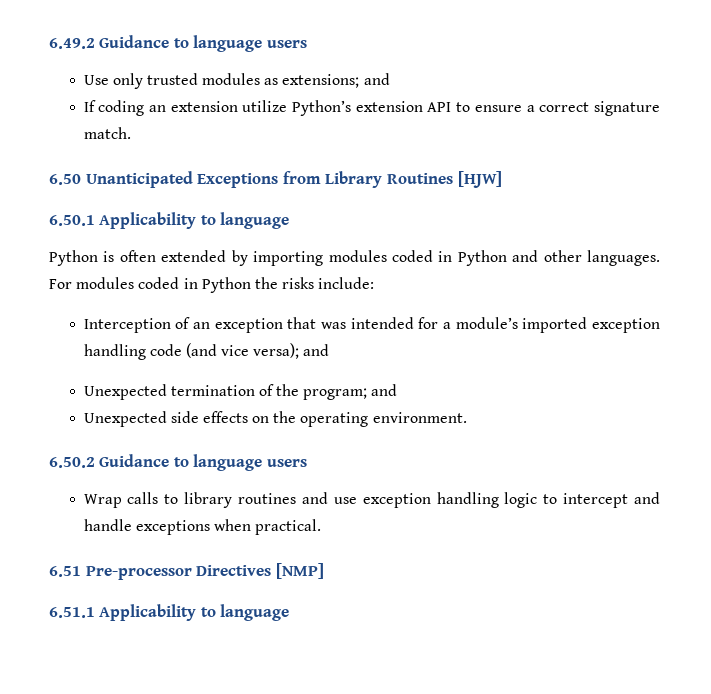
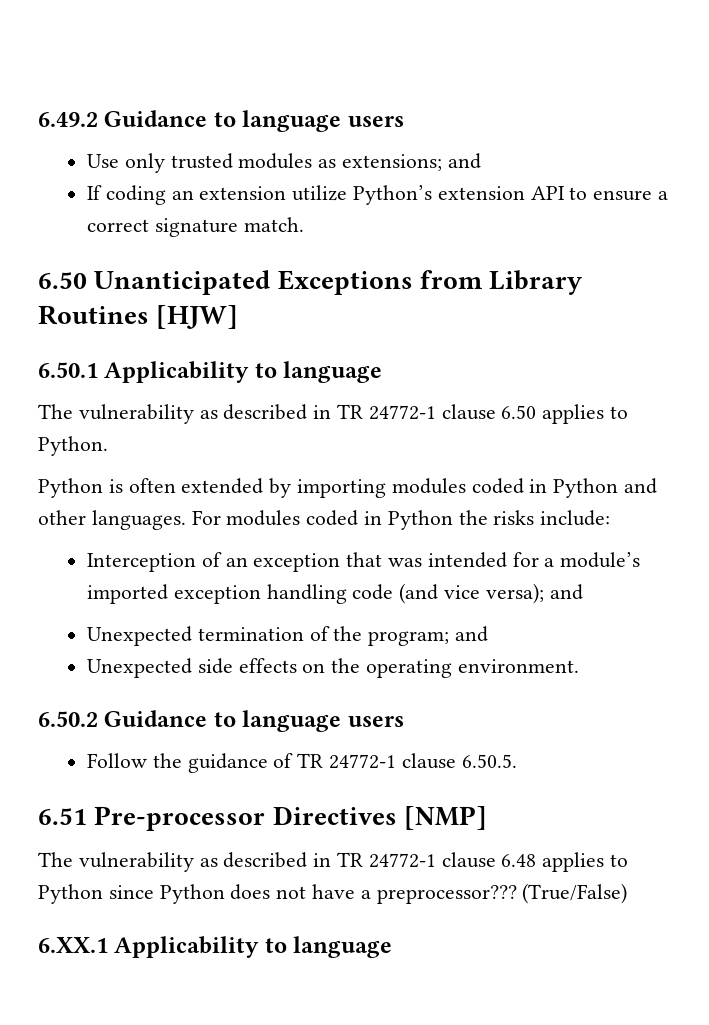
+ The vulnerability as described in TR 24772-1 clause 6.50 applies to Python.
- Wrap calls to library routines and use exception handling logic to intercept and handle exceptions when practical.
+ Follow the guidance of TR 24772-1 clause 6.50.5.
  6.51 Pre-processor Directives [NMP]
- 6.51.1 Applicability to language
+ The vulnerability as described in TR 24772-1 clause 6.48 applies to Python since Python does not have a preprocessor??? (True/False)
+ 6.XX.1 Applicability to language

